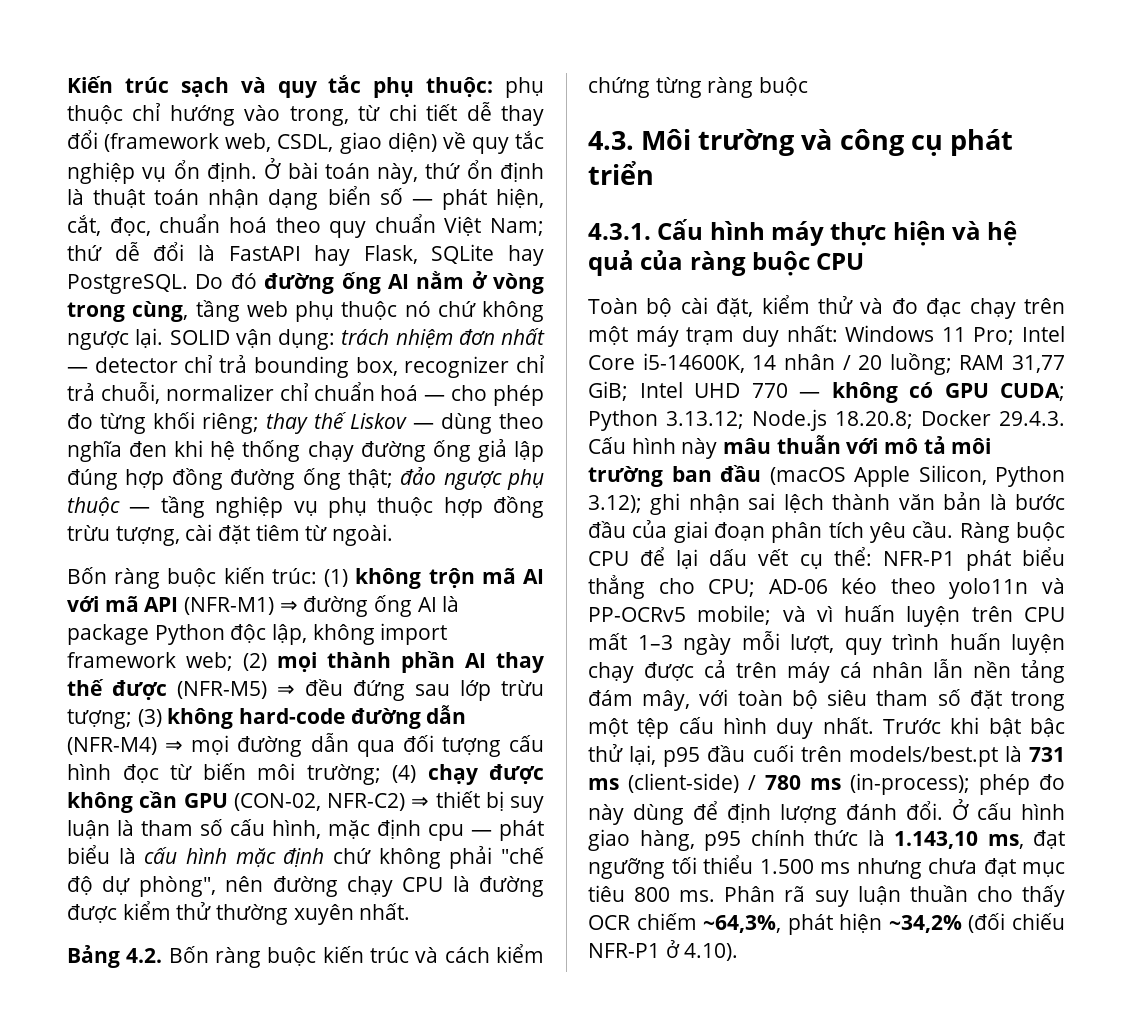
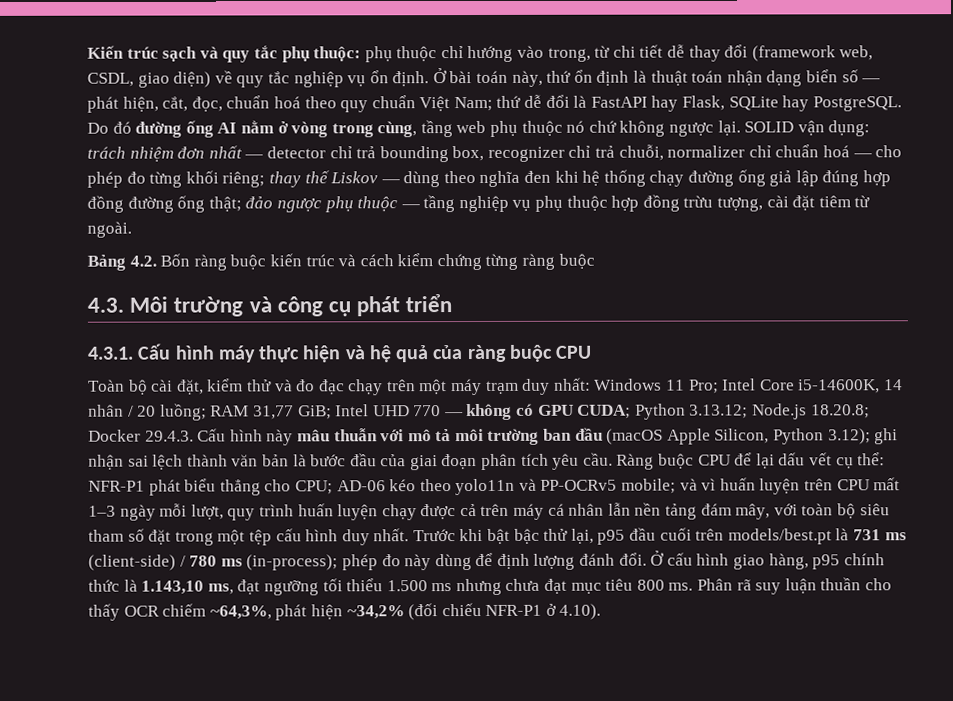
- Bốn ràng buộc kiến trúc: (1) không trộn mã AI với mã API (NFR-M1) ⇒ đường ống AI là package Python độc lập, không import framework web; (2) mọi thành phần AI thay thế được (NFR-M5) ⇒ đều đứng sau lớp trừu tượng; (3) không hard-code đường dẫn (NFR-M4) ⇒ mọi đường dẫn qua đối tượng cấu hình đọc từ biến môi trường; (4) chạy được không cần GPU (CON-02, NFR-C2) ⇒ thiết bị suy luận là tham số cấu hình, mặc định cpu — phát biểu là cấu hình mặc định chứ không phải "chế độ dự phòng", nên đường chạy CPU là đường được kiểm thử thường xuyên nhất.

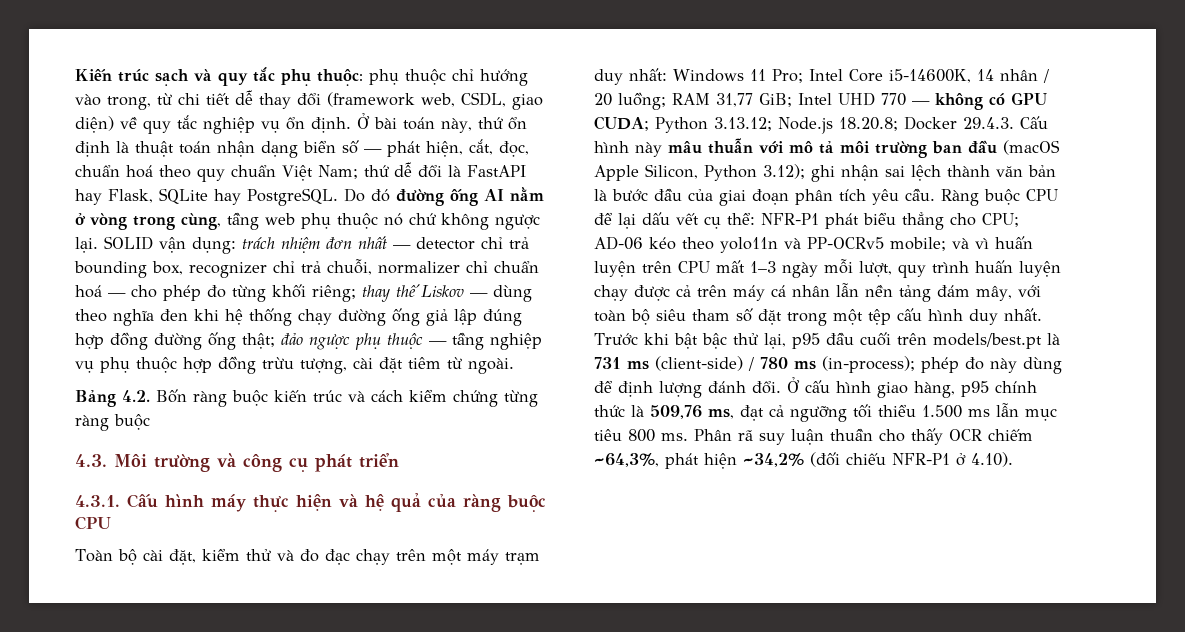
- Ở cấu hình giao hàng, p95 chính thức là 1.143,10 ms, đạt ngưỡng tối thiểu 1.500 ms nhưng chưa đạt mục tiêu 800 ms.
+ Ở cấu hình giao hàng, p95 chính thức là 509,76 ms, đạt cả ngưỡng tối thiểu 1.500 ms lẫn mục tiêu 800 ms.

